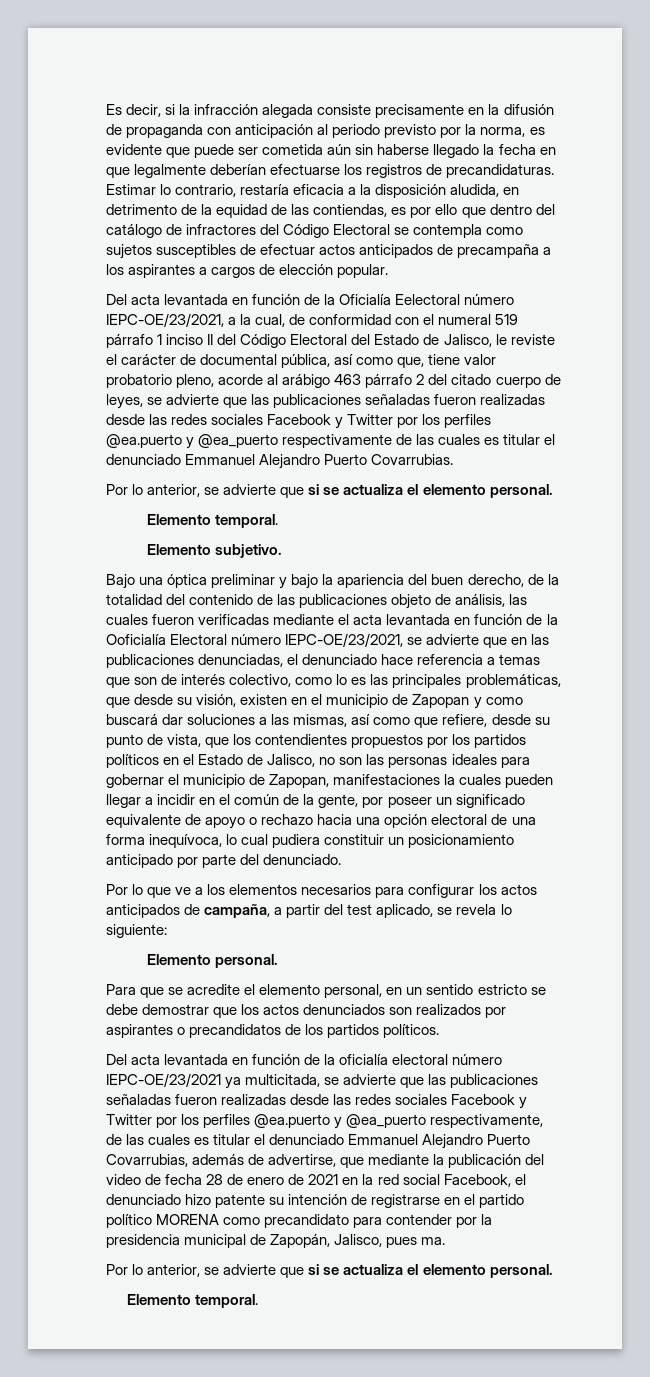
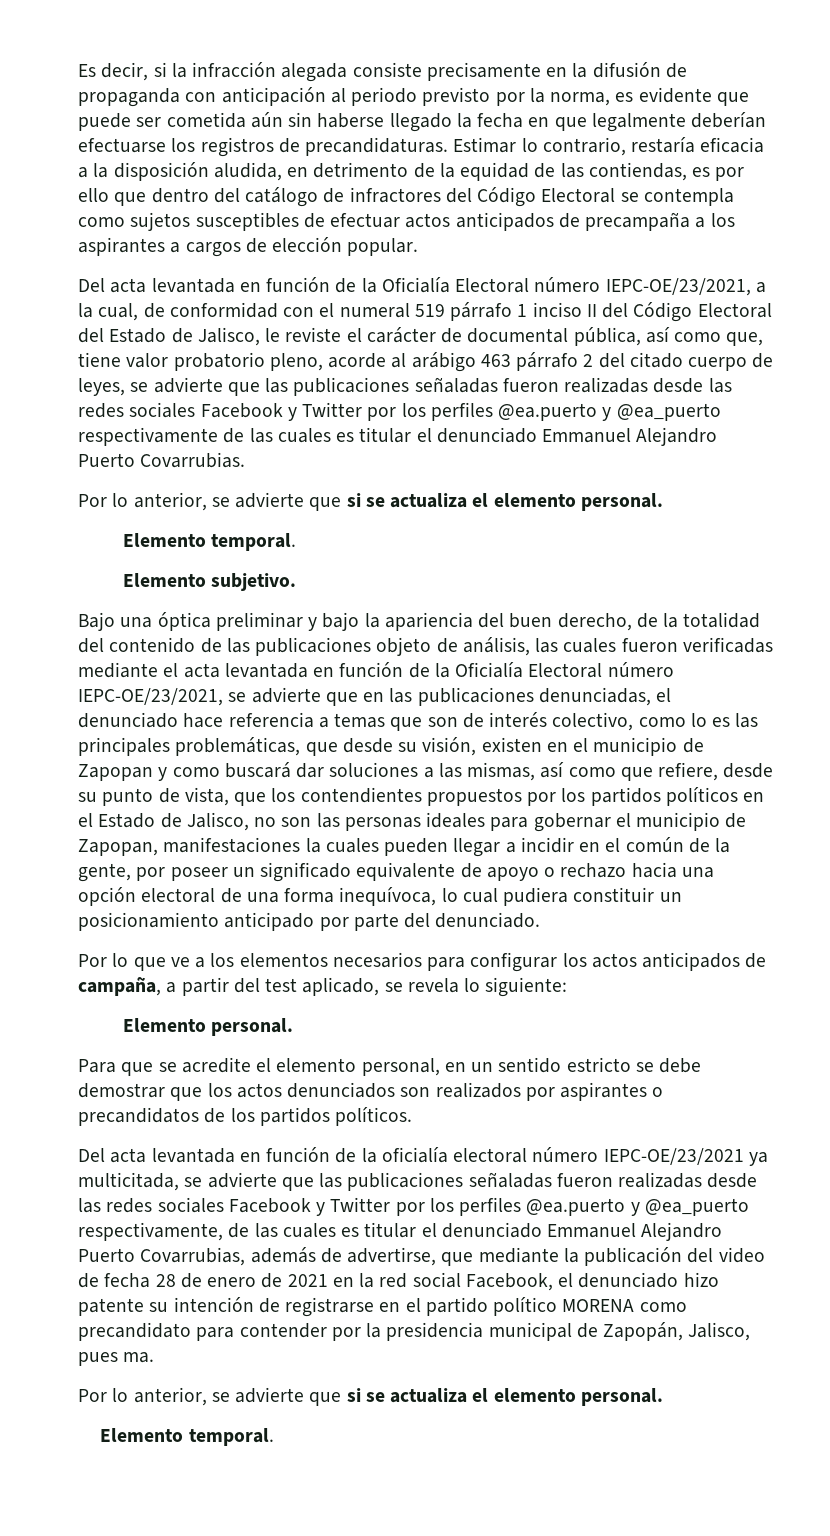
- Del acta levantada en función de la Oficialía Eelectoral número IEPC-OE/23/2021, a la cual, de conformidad con el numeral 519 párrafo 1 inciso II del Código Electoral del Estado de Jalisco, le reviste el carácter de documental pública, así como que, tiene valor probatorio pleno, acorde al arábigo 463 párrafo 2 del citado cuerpo de leyes, se advierte que las publicaciones señaladas fueron realizadas desde las redes sociales Facebook y Twitter por los perfiles @ea.puerto y @ea_puerto respectivamente de las cuales es titular el denunciado Emmanuel Alejandro Puerto Covarrubias.
+ Del acta levantada en función de la Oficialía Electoral número IEPC-OE/23/2021, a la cual, de conformidad con el numeral 519 párrafo 1 inciso II del Código Electoral del Estado de Jalisco, le reviste el carácter de documental pública, así como que, tiene valor probatorio pleno, acorde al arábigo 463 párrafo 2 del citado cuerpo de leyes, se advierte que las publicaciones señaladas fueron realizadas desde las redes sociales Facebook y Twitter por los perfiles @ea.puerto y @ea_puerto respectivamente de las cuales es titular el denunciado Emmanuel Alejandro Puerto Covarrubias.
- Bajo una óptica preliminar y bajo la apariencia del buen derecho, de la totalidad del contenido de las publicaciones objeto de análisis, las cuales fueron verificadas mediante el acta levantada en función de la Ooficialía Electoral número IEPC-OE/23/2021, se advierte que en las publicaciones denunciadas, el denunciado hace referencia a temas que son de interés colectivo, como lo es las principales problemáticas, que desde su visión, existen en el municipio de Zapopan y como buscará dar soluciones a las mismas, así como que refiere, desde su punto de vista, que los contendientes propuestos por los partidos políticos en el Estado de Jalisco, no son las personas ideales para gobernar el municipio de Zapopan, manifestaciones la cuales pueden llegar a incidir en el común de la gente, por poseer un significado equivalente de apoyo o rechazo hacia una opción electoral de una forma inequívoca, lo cual pudiera constituir un posicionamiento anticipado por parte del denunciado.
+ Bajo una óptica preliminar y bajo la apariencia del buen derecho, de la totalidad del contenido de las publicaciones objeto de análisis, las cuales fueron verificadas mediante el acta levantada en función de la Oficialía Electoral número IEPC-OE/23/2021, se advierte que en las publicaciones denunciadas, el denunciado hace referencia a temas que son de interés colectivo, como lo es las principales problemáticas, que desde su visión, existen en el municipio de Zapopan y como buscará dar soluciones a las mismas, así como que refiere, desde su punto de vista, que los contendientes propuestos por los partidos políticos en el Estado de Jalisco, no son las personas ideales para gobernar el municipio de Zapopan, manifestaciones la cuales pueden llegar a incidir en el común de la gente, por poseer un significado equivalente de apoyo o rechazo hacia una opción electoral de una forma inequívoca, lo cual pudiera constituir un posicionamiento anticipado por parte del denunciado.

